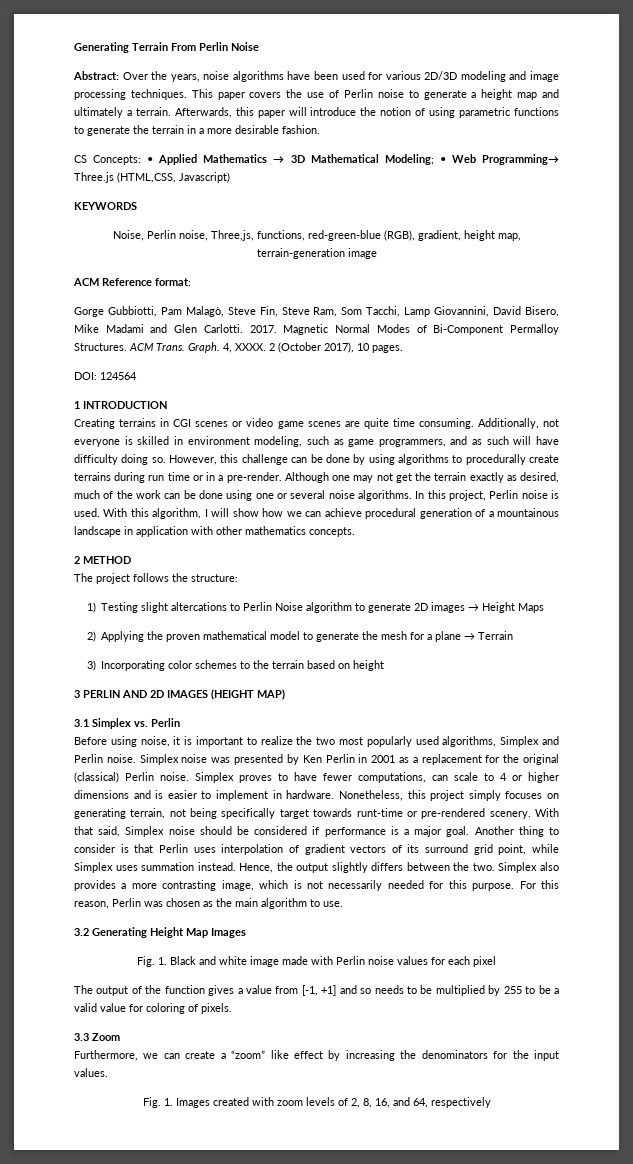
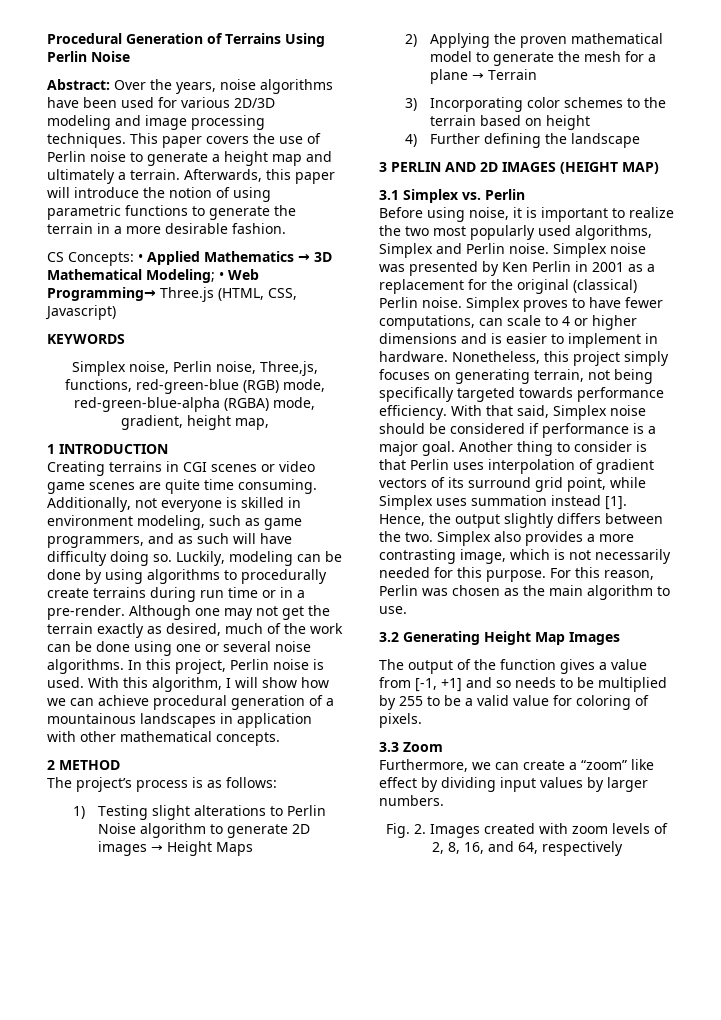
- Generating Terrain From Perlin Noise
+ Procedural Generation of Terrains Using Perlin Noise
- CS Concepts: • Applied Mathematics → 3D Mathematical Modeling; • Web Programming→ Three.js (HTML,CSS, Javascript)
+ CS Concepts: • Applied Mathematics → 3D Mathematical Modeling; • Web Programming→ Three.js (HTML, CSS, Javascript)
- Noise, Perlin noise, Three,js, functions, red-green-blue (RGB), gradient, height map, terrain-generation image
- ACM Reference format:
- Gorge Gubbiotti, Pam Malagò, Steve Fin, Steve Ram, Som Tacchi, Lamp Giovannini, David Bisero, Mike Madami and Glen Carlotti. 2017. Magnetic Normal Modes of Bi-Component Permalloy Structures. ACM Trans. Graph. 4, XXXX. 2 (October 2017), 10 pages.
- DOI: 124564
+ Simplex noise, Perlin noise, Three,js, functions, red-green-blue (RGB) mode, red-green-blue-alpha (RGBA) mode, gradient, height map,
- However, this challenge can be done by using algorithms to procedurally create terrains during run time or in a pre-render.
+ Luckily, modeling can be done by using algorithms to procedurally create terrains during run time or in a pre-render.
- With this algorithm, I will show how we can achieve procedural generation of a mountainous landscape in application with other mathematics concepts.
+ With this algorithm, I will show how we can achieve procedural generation of a mountainous landscapes in application with other mathematical concepts.
- The project follows the structure:
+ The project’s process is as follows:
- 1) Testing slight altercations to Perlin Noise algorithm to generate 2D images → Height Maps
+ 1) Testing slight alterations to Perlin Noise algorithm to generate 2D images → Height Maps
+ 4) Further defining the landscape
- Nonetheless, this project simply focuses on generating terrain, not being specifically target towards runt-time or pre-rendered scenery.
+ Nonetheless, this project simply focuses on generating terrain, not being specifically targeted towards performance efficiency.
- Another thing to consider is that Perlin uses interpolation of gradient vectors of its surround grid point, while Simplex uses summation instead.
+ Another thing to consider is that Perlin uses interpolation of gradient vectors of its surround grid point, while Simplex uses summation instead [1].
- Fig. 1. Black and white image made with Perlin noise values for each pixel
- Furthermore, we can create a “zoom” like effect by increasing the denominators for the input values.
- Fig. 1. Images created with zoom levels of 2, 8, 16, and 64, respectively
+ Furthermore, we can create a “zoom” like effect by dividing input values by larger numbers.
+ Fig. 2. Images created with zoom levels of 2, 8, 16, and 64, respectively

